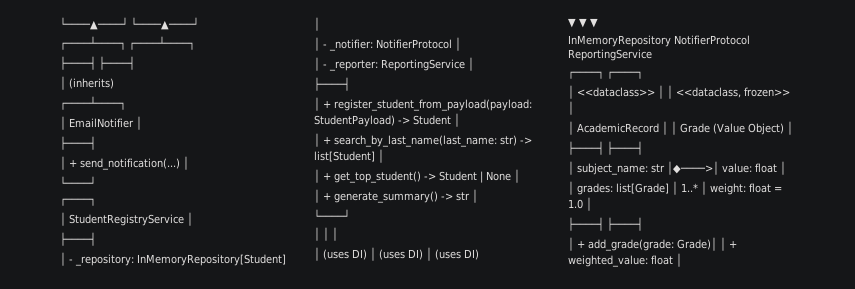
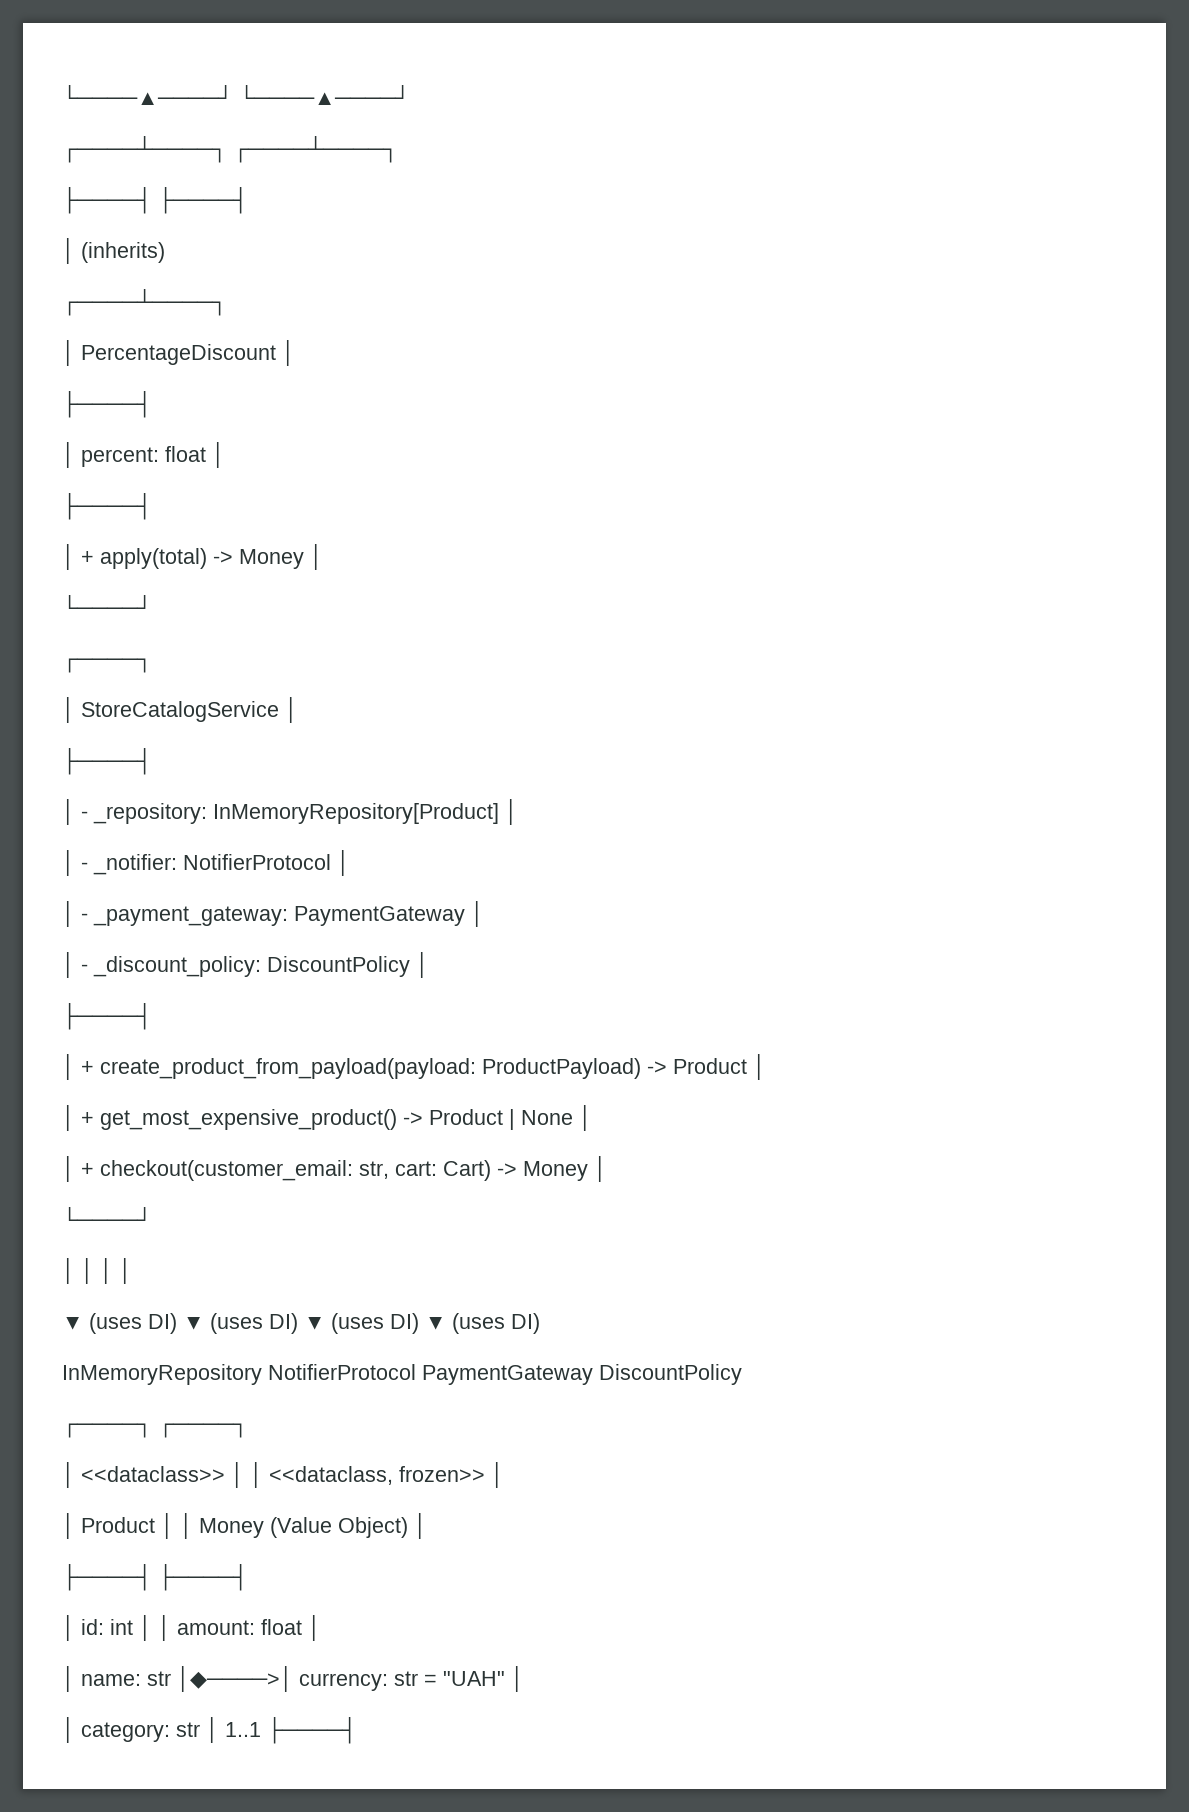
- │ EmailNotifier │
+ │ PercentageDiscount │
  ├────┤
- │ + send_notification(...) │
+ │ percent: float │
+ ├────┤
+ │ + apply(total) -> Money │
- │ StudentRegistryService │
+ │ StoreCatalogService │
- │ - _repository: InMemoryRepository[Student] │
+ │ - _repository: InMemoryRepository[Product] │
- │ - _reporter: ReportingService │
+ │ - _payment_gateway: PaymentGateway │
+ │ - _discount_policy: DiscountPolicy │
  ├────┤
- │ + register_student_from_payload(payload: StudentPayload) -> Student │
- │ + search_by_last_name(last_name: str) -> list[Student] │
- │ + get_top_student() -> Student | None │
+ │ + create_product_from_payload(payload: ProductPayload) -> Product │
+ │ + get_most_expensive_product() -> Product | None │
- │ + generate_summary() -> str │
+ │ + checkout(customer_email: str, cart: Cart) -> Money │
- │ │ │
- │ (uses DI) │ (uses DI) │ (uses DI)
- ▼ ▼ ▼
+ │ │ │ │
+ ▼ (uses DI) ▼ (uses DI) ▼ (uses DI) ▼ (uses DI)
- InMemoryRepository NotifierProtocol ReportingService
+ InMemoryRepository NotifierProtocol PaymentGateway DiscountPolicy
- │ AcademicRecord │ │ Grade (Value Object) │
+ │ Product │ │ Money (Value Object) │
- │ subject_name: str │◆────>│ value: float │
- │ grades: list[Grade] │ 1..* │ weight: float = 1.0 │
- ├────┤ ├────┤
- │ + add_grade(grade: Grade)│ │ + weighted_value: float │
+ │ id: int │ │ amount: float │
+ │ name: str │◆────>│ currency: str = "UAH" │
+ │ category: str │ 1..1 ├────┤

